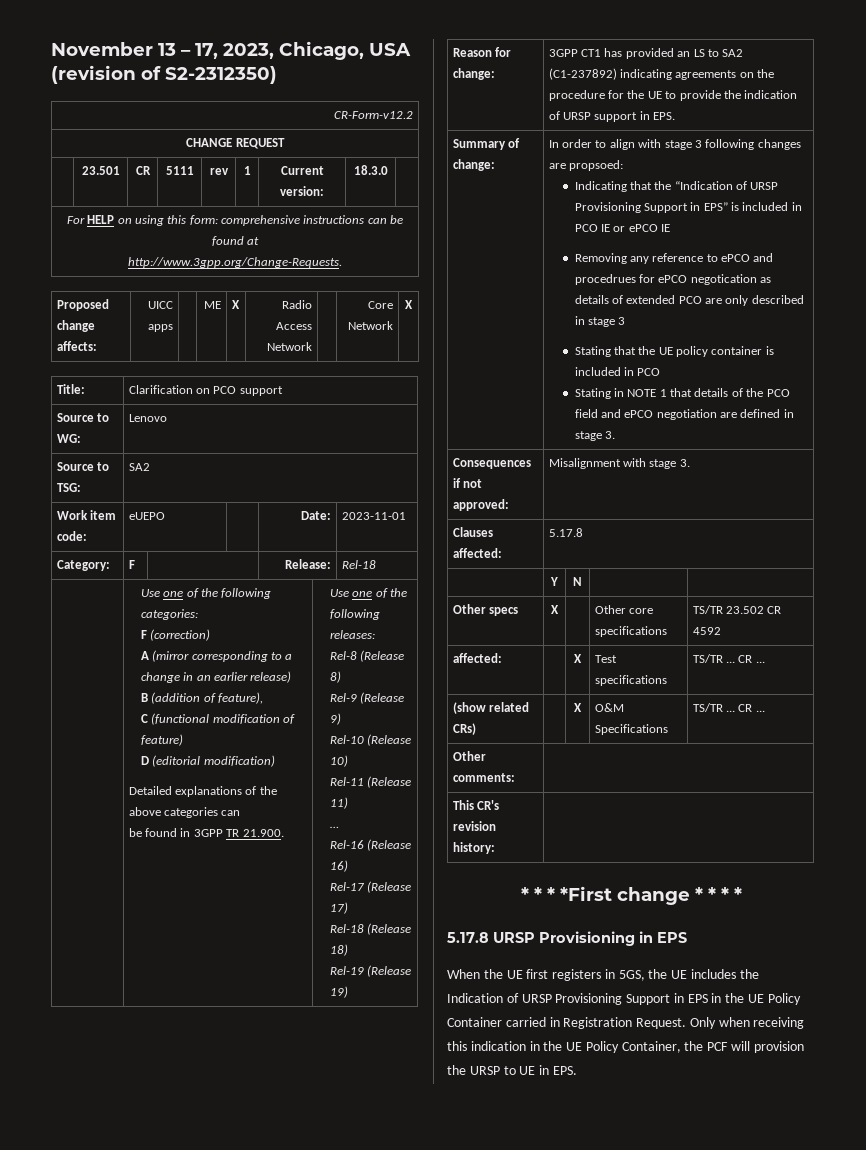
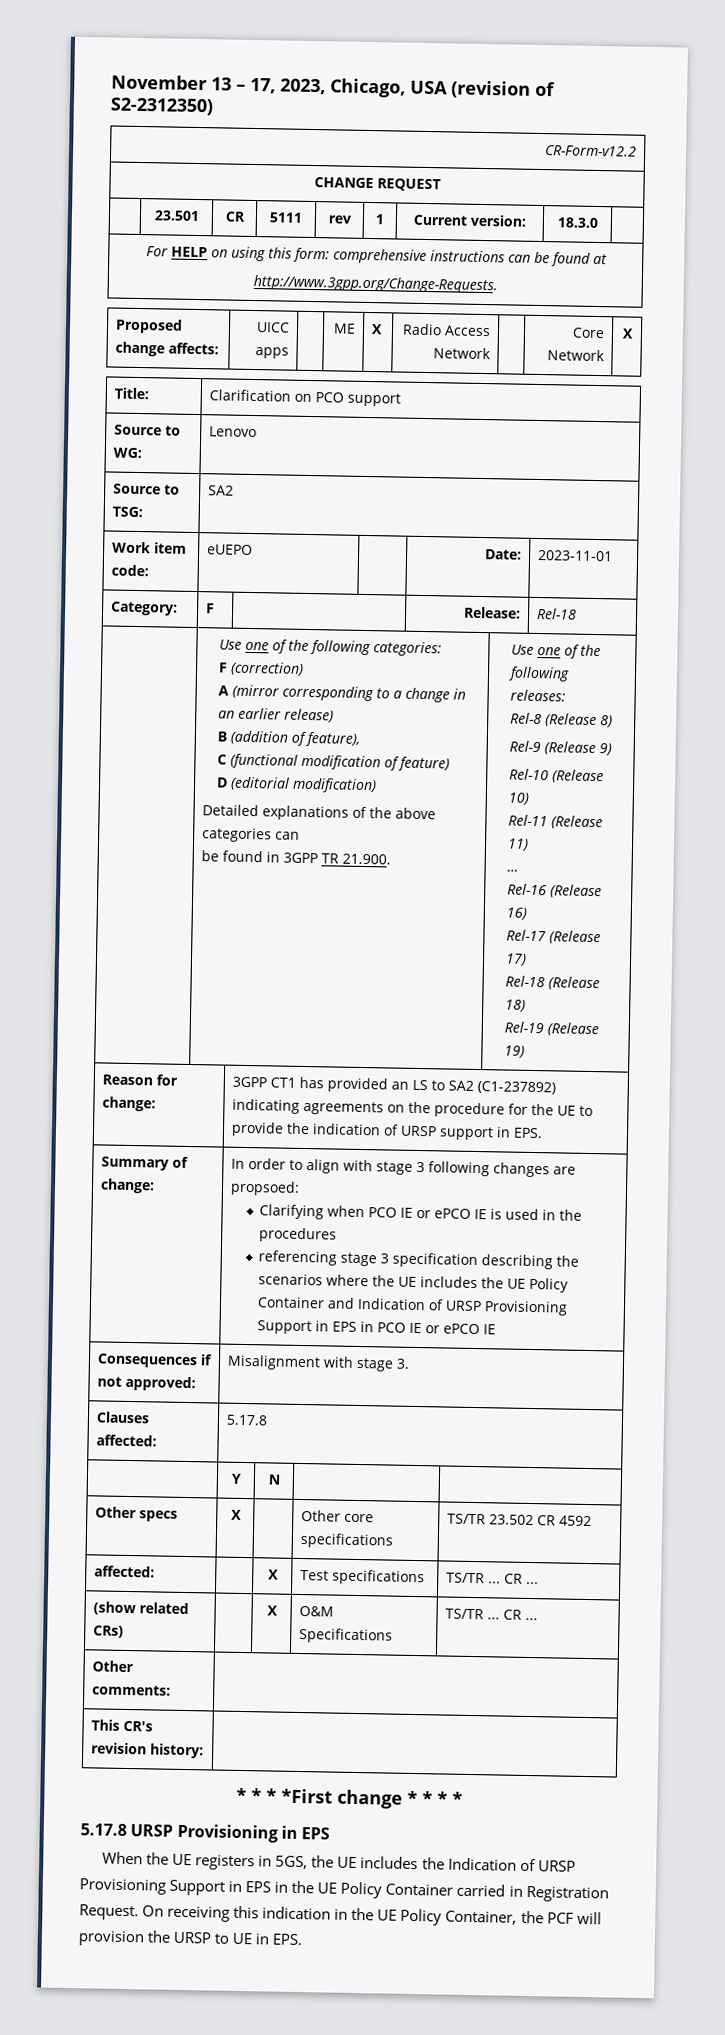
- Indicating that the “Indication of URSP Provisioning Support in EPS” is included in PCO IE or ePCO IE
+ Clarifying when PCO IE or ePCO IE is used in the procedures
+ referencing stage 3 specification describing the scenarios where the UE includes the UE Policy Container and Indication of URSP Provisioning Support in EPS in PCO IE or ePCO IE
- Removing any reference to ePCO and procedrues for ePCO negotication as details of extended PCO are only described in stage 3
- Stating that the UE policy container is included in PCO
- Stating in NOTE 1 that details of the PCO field and ePCO negotiation are defined in stage 3.
- When the UE first registers in 5GS, the UE includes the Indication of URSP Provisioning Support in EPS in the UE Policy Container carried in Registration Request.
+ When the UE registers in 5GS, the UE includes the Indication of URSP Provisioning Support in EPS in the UE Policy Container carried in Registration Request.
- Only when receiving this indication in the UE Policy Container, the PCF will provision the URSP to UE in EPS.
+ On receiving this indication in the UE Policy Container, the PCF will provision the URSP to UE in EPS.

